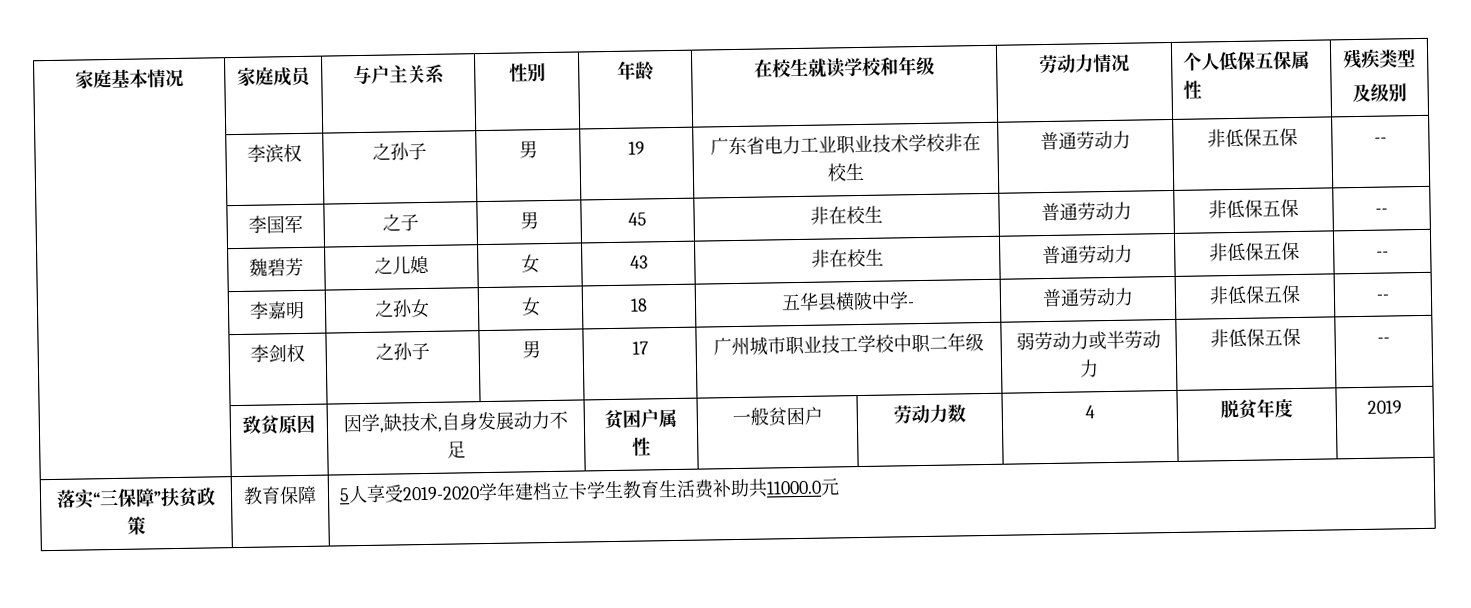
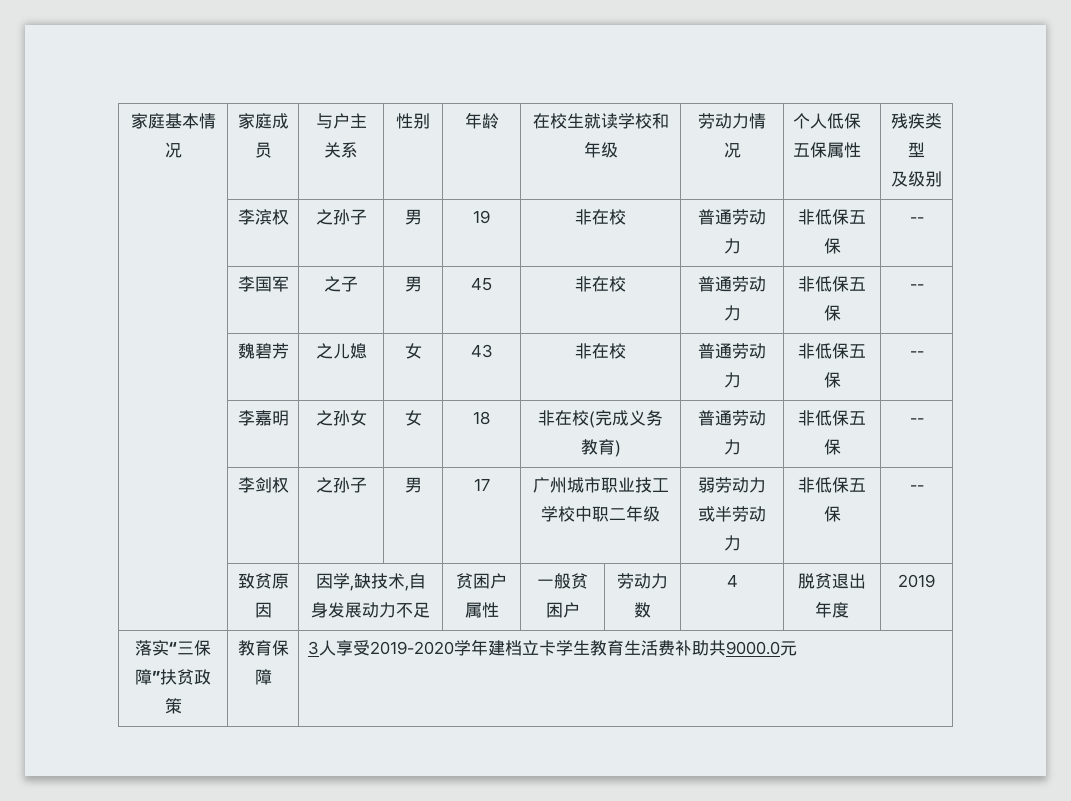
- | 李滨权 | 之孙子 | 男 | 19 | 广东省电力工业职业技术学校非在校生 | 普通劳动力 | 非低保五保 | --
+ | 李滨权 | 之孙子 | 男 | 19 | 非在校 | 普通劳动力 | 非低保五保 | --
- | 李国军 | 之子 | 男 | 45 | 非在校生 | 普通劳动力 | 非低保五保 | --
+ | 李国军 | 之子 | 男 | 45 | 非在校 | 普通劳动力 | 非低保五保 | --
- | 魏碧芳 | 之儿媳 | 女 | 43 | 非在校生 | 普通劳动力 | 非低保五保 | --
+ | 魏碧芳 | 之儿媳 | 女 | 43 | 非在校 | 普通劳动力 | 非低保五保 | --
- | 李嘉明 | 之孙女 | 女 | 18 | 五华县横陂中学- | 普通劳动力 | 非低保五保 | --
+ | 李嘉明 | 之孙女 | 女 | 18 | 非在校(完成义务教育) | 普通劳动力 | 非低保五保 | --
- | 致贫原因 | 因学,缺技术,自身发展动力不足 | 贫困户属性 | 一般贫困户 | 劳动力数 | 4 | 脱贫年度 | 2019
+ | 致贫原因 | 因学,缺技术,自身发展动力不足 | 贫困户属性 | 一般贫困户 | 劳动力数 | 4 | 脱贫退出年度 | 2019
- 落实“三保障”扶贫政策 | 教育保障 | 5人享受2019-2020学年建档立卡学生教育生活费补助共11000.0元
+ 落实“三保障”扶贫政策 | 教育保障 | 3人享受2019-2020学年建档立卡学生教育生活费补助共9000.0元

